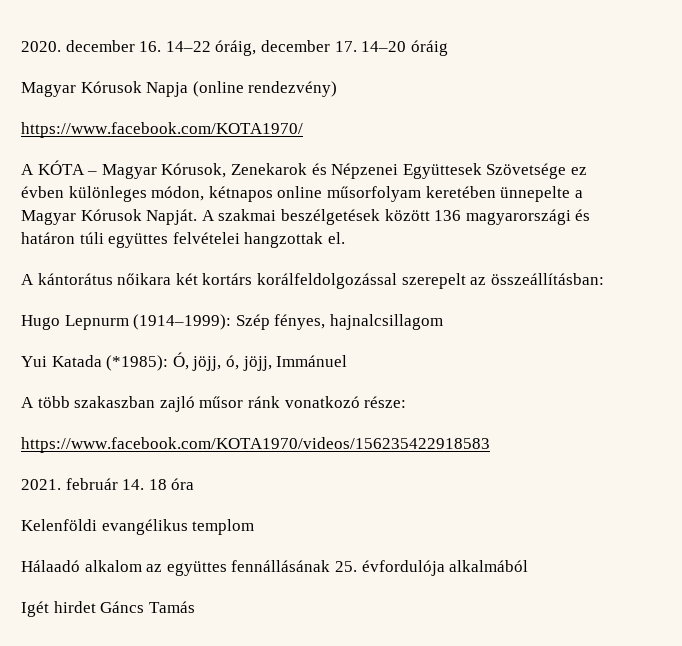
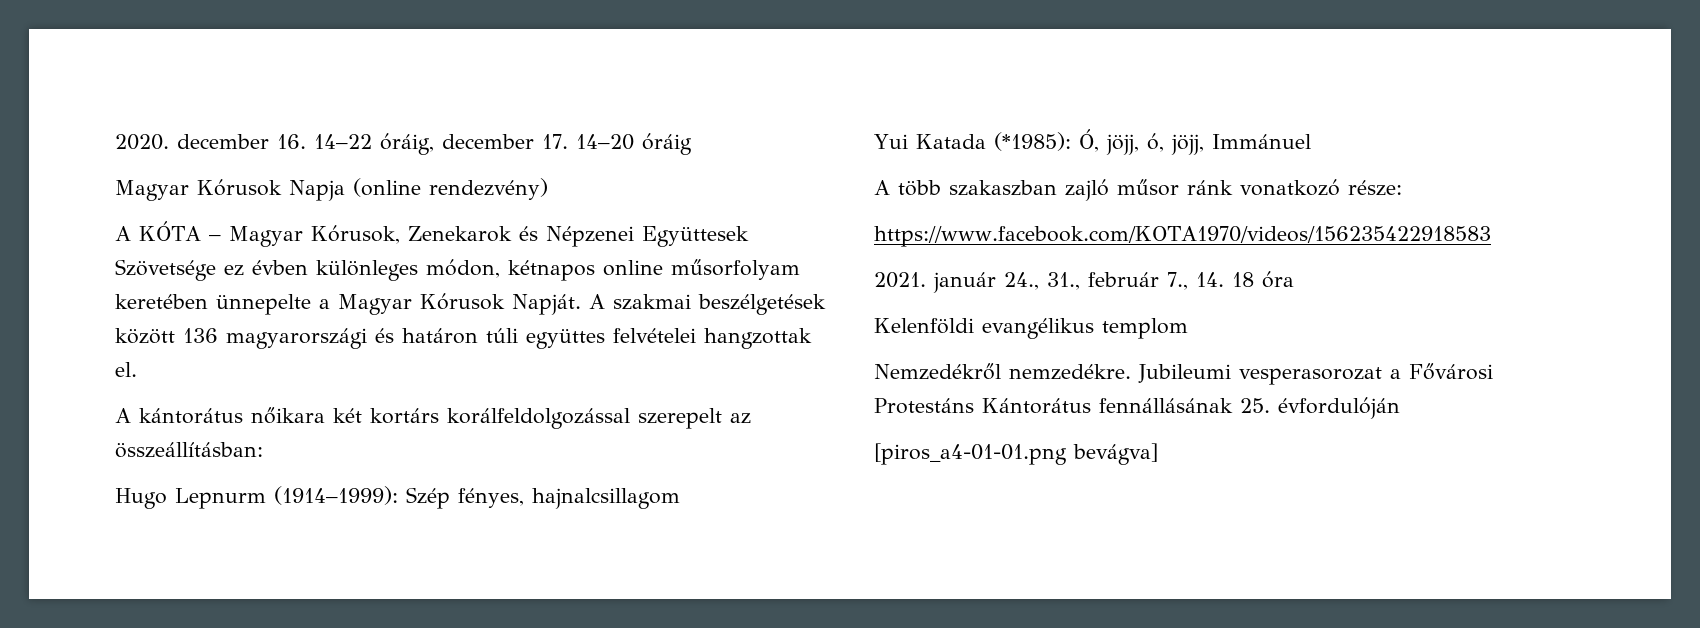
- https://www.facebook.com/KOTA1970/
- 2021. február 14. 18 óra
+ 2021. január 24., 31., február 7., 14. 18 óra
- Hálaadó alkalom az együttes fennállásának 25. évfordulója alkalmából
- Igét hirdet Gáncs Tamás
+ Nemzedékről nemzedékre. Jubileumi vesperasorozat a Fővárosi Protestáns Kántorátus fennállásának 25. évfordulóján
+ [piros_a4-01-01.png bevágva]

